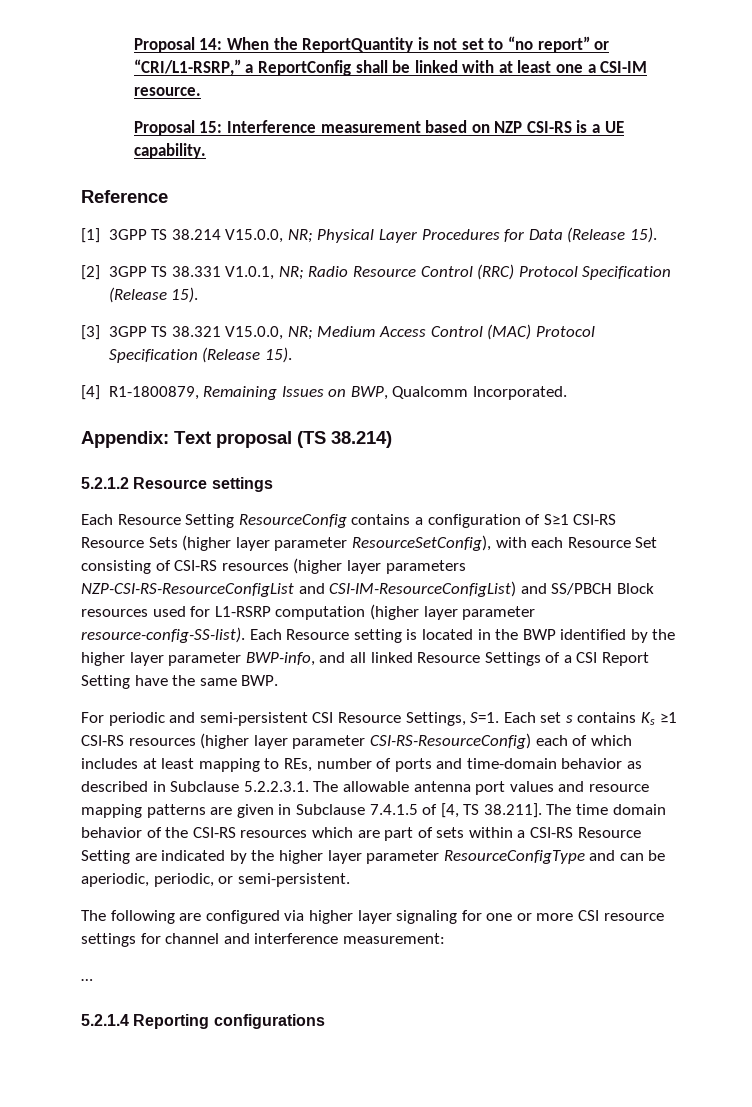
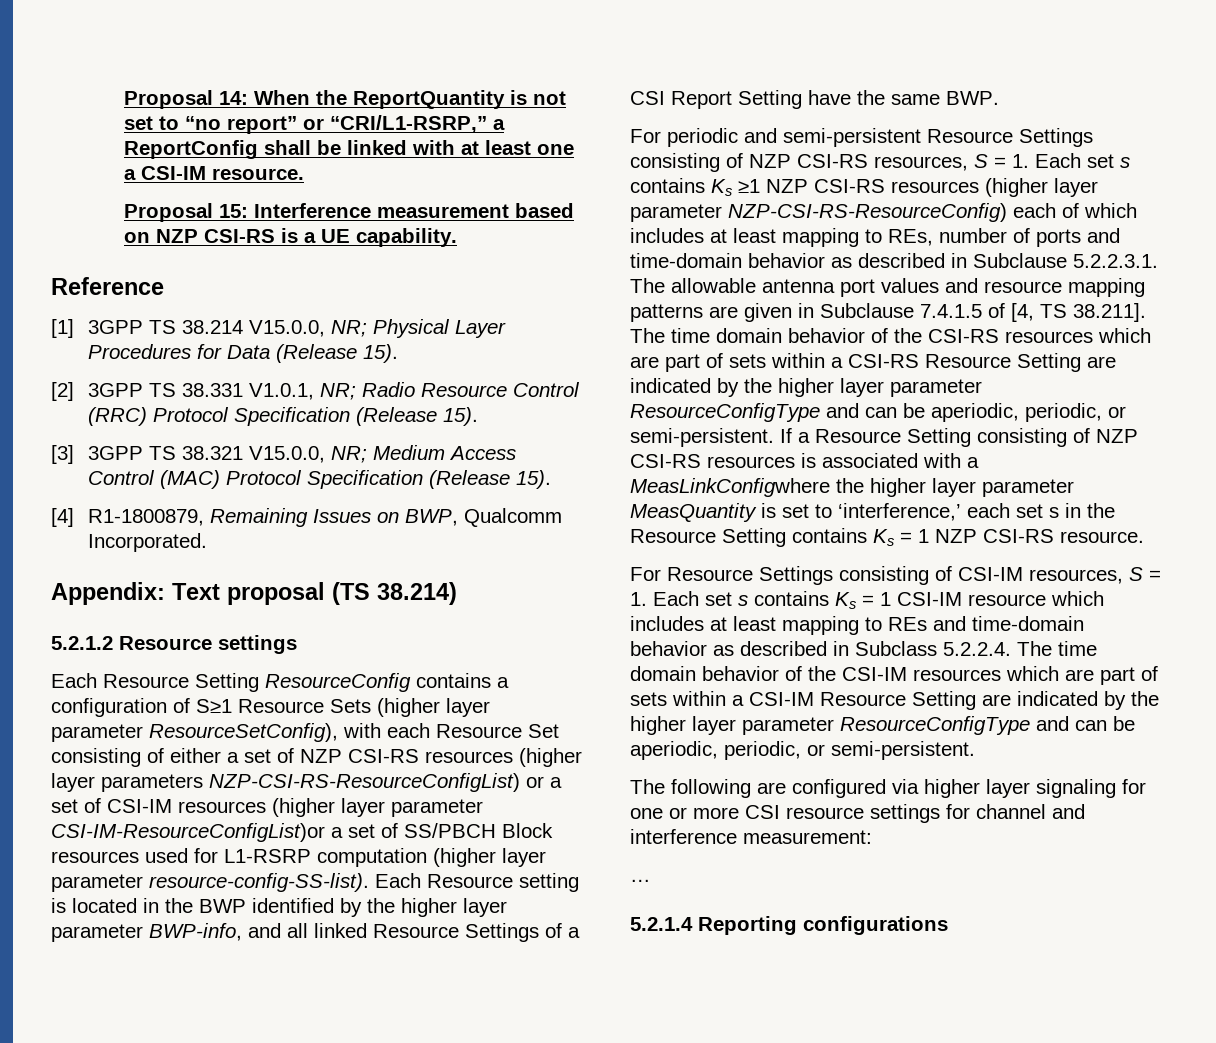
- Each Resource Setting ResourceConfig contains a configuration of S≥1 CSI-RS Resource Sets (higher layer parameter ResourceSetConfig), with each Resource Set consisting of CSI-RS resources (higher layer parameters NZP-CSI-RS-ResourceConfigList and CSI-IM-ResourceConfigList) and SS/PBCH Block resources used for L1-RSRP computation (higher layer parameter resource-config-SS-list).
+ Each Resource Setting ResourceConfig contains a configuration of S≥1 Resource Sets (higher layer parameter ResourceSetConfig), with each Resource Set consisting of either a set of NZP CSI-RS resources (higher layer parameters NZP-CSI-RS-ResourceConfigList) or a set of CSI-IM resources (higher layer parameter CSI-IM-ResourceConfigList)or a set of SS/PBCH Block resources used for L1-RSRP computation (higher layer parameter resource-config-SS-list).
- For periodic and semi-persistent CSI Resource Settings, S=1. Each set s contains Ks ≥1 CSI-RS resources (higher layer parameter CSI-RS-ResourceConfig) each of which includes at least mapping to REs, number of ports and time-domain behavior as described in Subclause 5.2.2.3.1. The allowable antenna port values and resource mapping patterns are given in Subclause 7.4.1.5 of [4, TS 38.211]. The time domain behavior of the CSI-RS resources which are part of sets within a CSI-RS Resource Setting are indicated by the higher layer parameter ResourceConfigType and can be aperiodic, periodic, or semi-persistent.
+ For periodic and semi-persistent Resource Settings consisting of NZP CSI-RS resources, S = 1. Each set s contains Ks ≥1 NZP CSI-RS resources (higher layer parameter NZP-CSI-RS-ResourceConfig) each of which includes at least mapping to REs, number of ports and time-domain behavior as described in Subclause 5.2.2.3.1. The allowable antenna port values and resource mapping patterns are given in Subclause 7.4.1.5 of [4, TS 38.211]. The time domain behavior of the CSI-RS resources which are part of sets within a CSI-RS Resource Setting are indicated by the higher layer parameter ResourceConfigType and can be aperiodic, periodic, or semi-persistent. If a Resource Setting consisting of NZP CSI-RS resources is associated with a MeasLinkConfigwhere the higher layer parameter MeasQuantity is set to ‘interference,’ each set s in the Resource Setting contains Ks = 1 NZP CSI-RS resource.
+ For Resource Settings consisting of CSI-IM resources, S = 1. Each set s contains Ks = 1 CSI-IM resource which includes at least mapping to REs and time-domain behavior as described in Subclass 5.2.2.4. The time domain behavior of the CSI-IM resources which are part of sets within a CSI-IM Resource Setting are indicated by the higher layer parameter ResourceConfigType and can be aperiodic, periodic, or semi-persistent.

